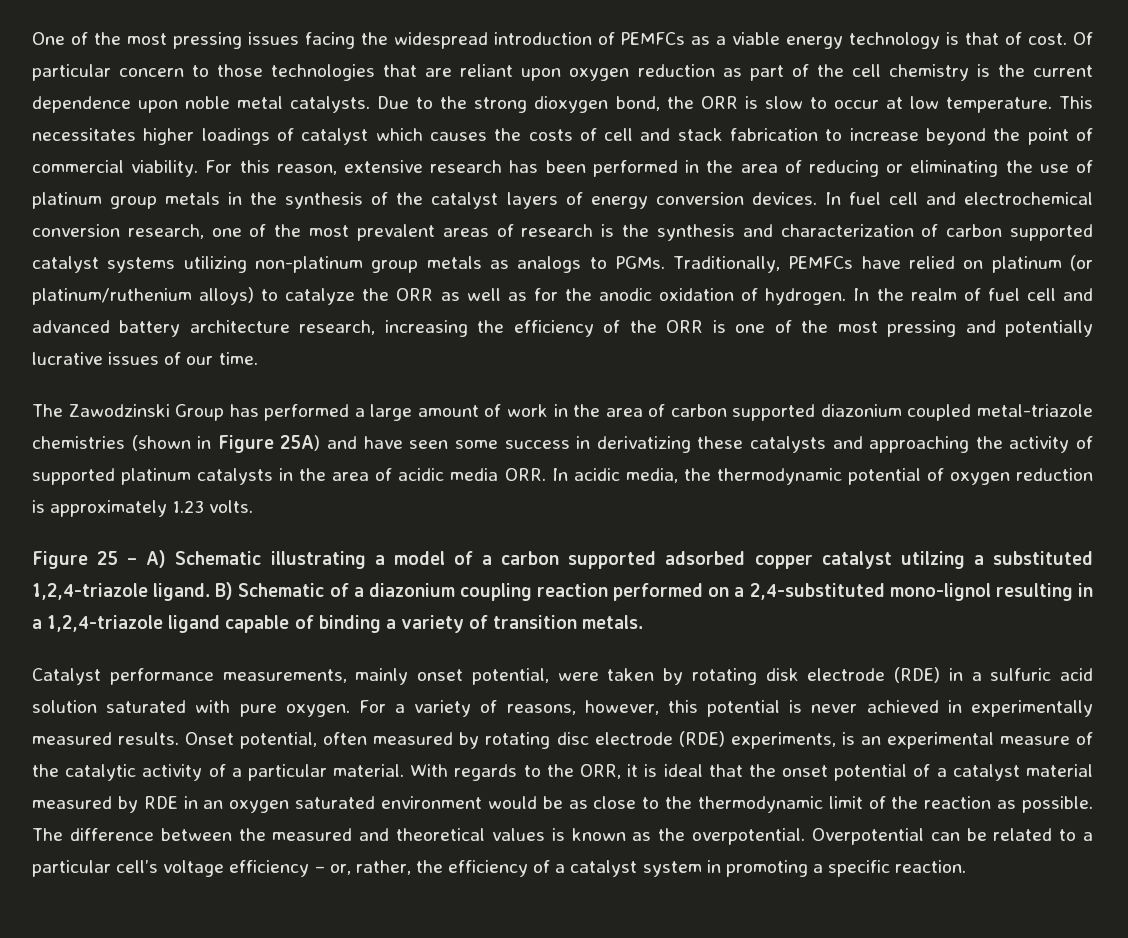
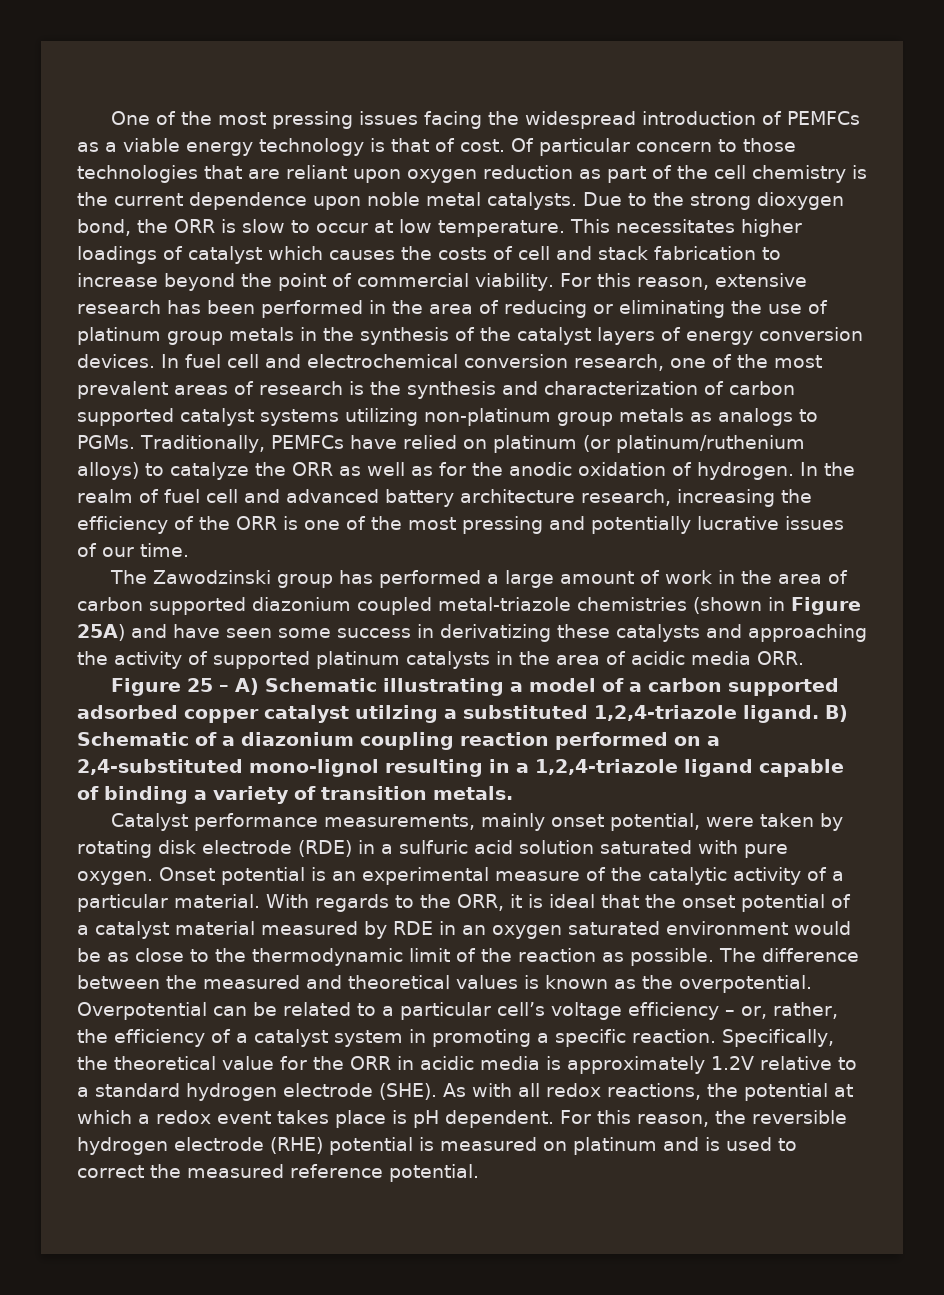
- The Zawodzinski Group has performed a large amount of work in the area of carbon supported diazonium coupled metal-triazole chemistries (shown in Figure 25A) and have seen some success in derivatizing these catalysts and approaching the activity of supported platinum catalysts in the area of acidic media ORR. In acidic media, the thermodynamic potential of oxygen reduction is approximately 1.23 volts.
+ The Zawodzinski group has performed a large amount of work in the area of carbon supported diazonium coupled metal-triazole chemistries (shown in Figure 25A) and have seen some success in derivatizing these catalysts and approaching the activity of supported platinum catalysts in the area of acidic media ORR.
- For a variety of reasons, however, this potential is never achieved in experimentally measured results. Onset potential, often measured by rotating disc electrode (RDE) experiments, is an experimental measure of the catalytic activity of a particular material.
+ Onset potential is an experimental measure of the catalytic activity of a particular material.
+ Specifically, the theoretical value for the ORR in acidic media is approximately 1.2V relative to a standard hydrogen electrode (SHE). As with all redox reactions, the potential at which a redox event takes place is pH dependent. For this reason, the reversible hydrogen electrode (RHE) potential is measured on platinum and is used to correct the measured reference potential.

